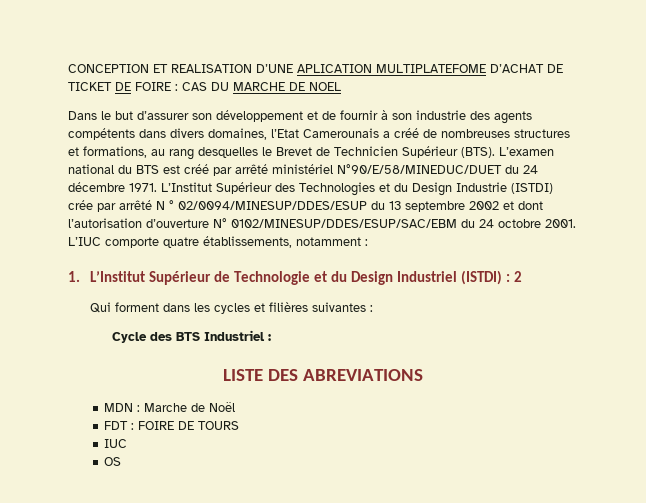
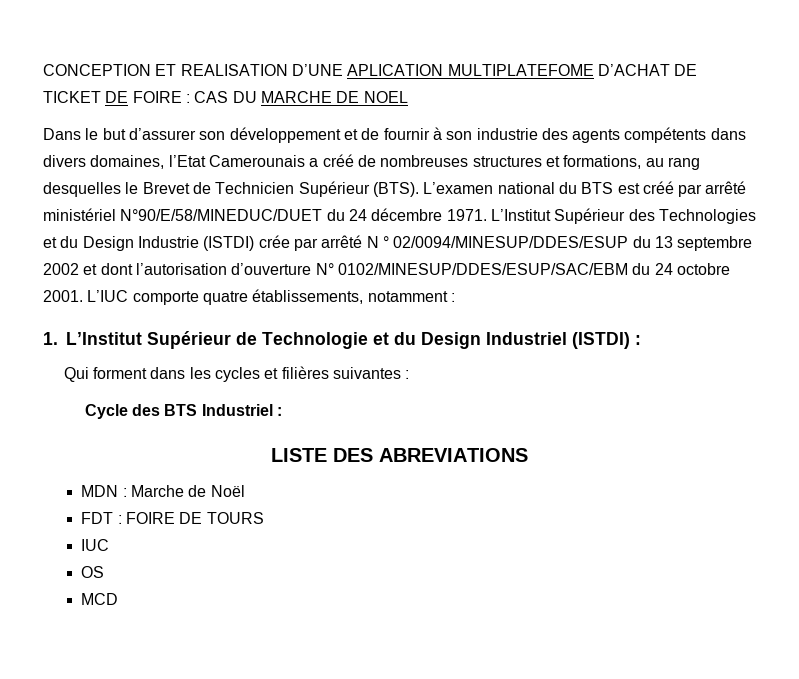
- 1. L’Institut Supérieur de Technologie et du Design Industriel (ISTDI) : 2
+ 1. L’Institut Supérieur de Technologie et du Design Industriel (ISTDI) :
+ MCD

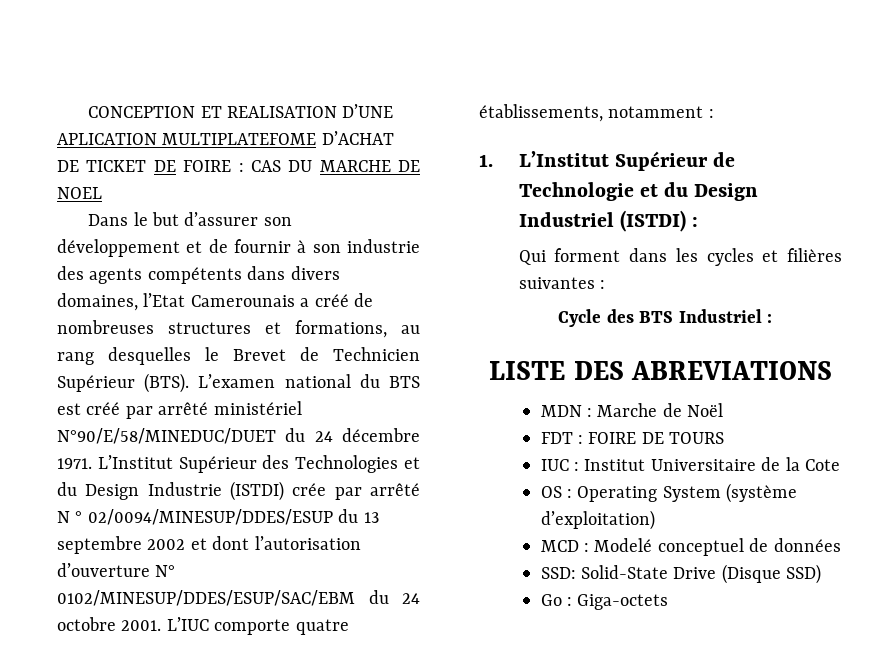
- IUC
- OS
- MCD
+ IUC : Institut Universitaire de la Cote
+ OS : Operating System (système d’exploitation)
+ MCD : Modelé conceptuel de données
+ SSD: Solid-State Drive (Disque SSD)
+ Go : Giga-octets

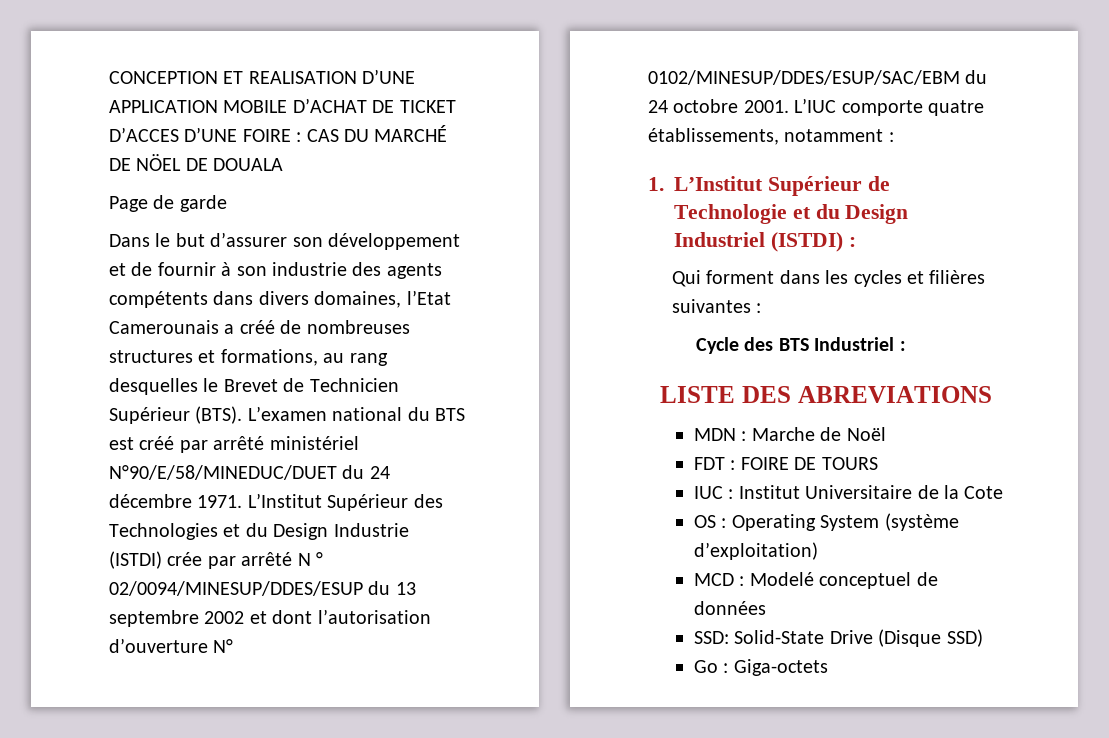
- CONCEPTION ET REALISATION D’UNE APLICATION MULTIPLATEFOME D’ACHAT DE TICKET DE FOIRE : CAS DU MARCHE DE NOEL
+ CONCEPTION ET REALISATION D’UNE APPLICATION MOBILE D’ACHAT DE TICKET D’ACCES D’UNE FOIRE : CAS DU MARCHÉ DE NÖEL DE DOUALA
+ Page de garde

